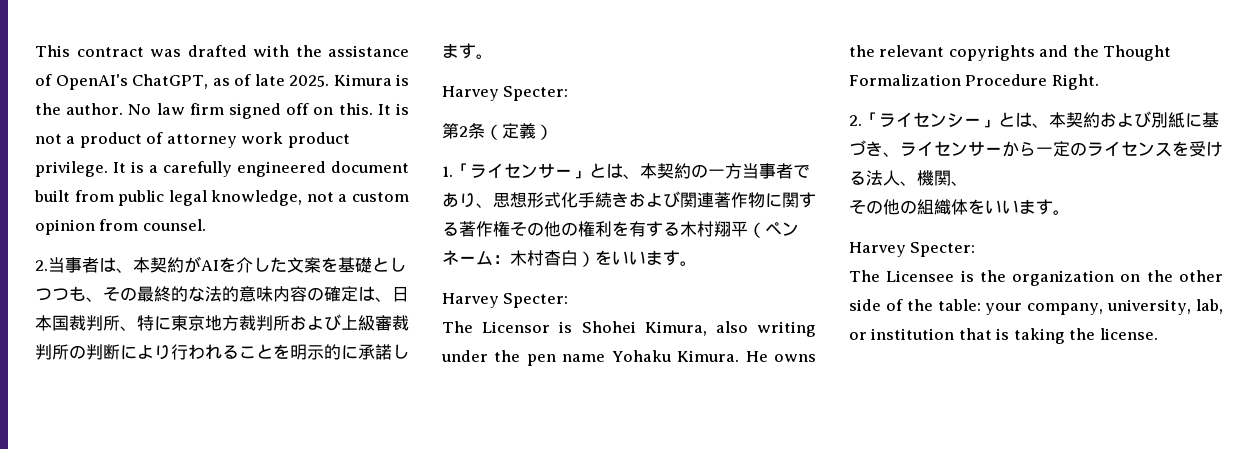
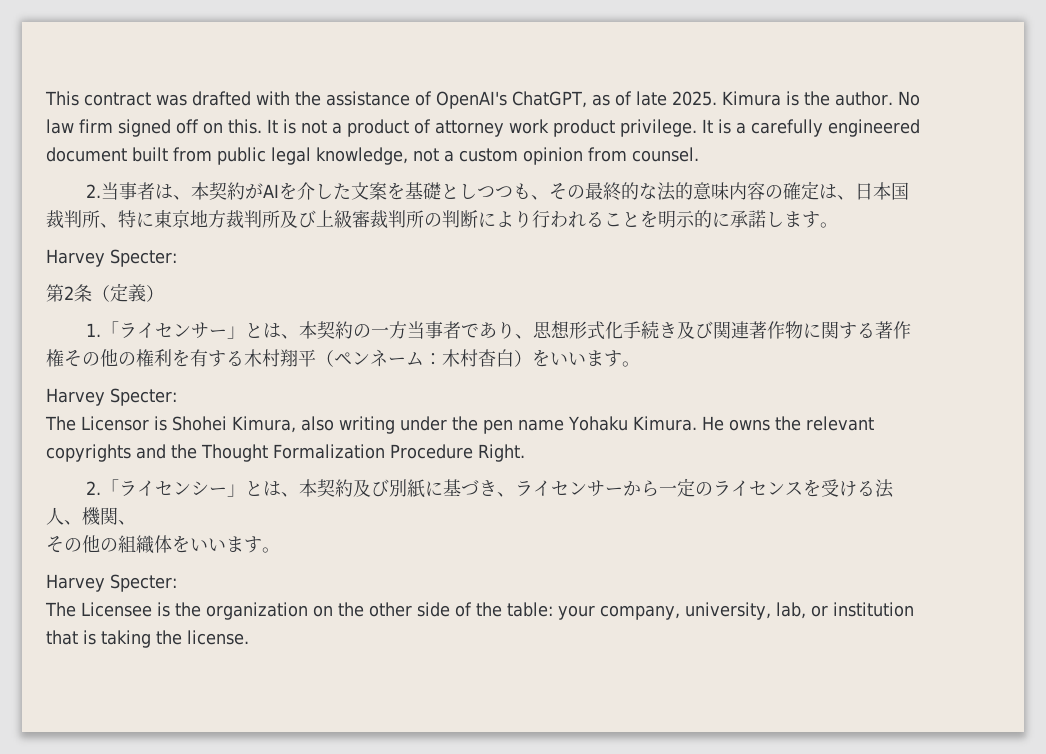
- 2.当事者は、本契約がAIを介した文案を基礎としつつも、その最終的な法的意味内容の確定は、日本国裁判所、特に東京地方裁判所および上級審裁判所の判断により行われることを明示的に承諾します。
+ 2.当事者は、本契約がAIを介した文案を基礎としつつも、その最終的な法的意味内容の確定は、日本国裁判所、特に東京地方裁判所及び上級審裁判所の判断により行われることを明示的に承諾します。
- 1.「ライセンサー」とは、本契約の一方当事者であり、思想形式化手続きおよび関連著作物に関する著作権その他の権利を有する木村翔平（ペンネーム：木村杳白）をいいます。
+ 1.「ライセンサー」とは、本契約の一方当事者であり、思想形式化手続き及び関連著作物に関する著作権その他の権利を有する木村翔平（ペンネーム：木村杳白）をいいます。
- 2.「ライセンシー」とは、本契約および別紙に基づき、ライセンサーから一定のライセンスを受ける法人、機関、
+ 2.「ライセンシー」とは、本契約及び別紙に基づき、ライセンサーから一定のライセンスを受ける法人、機関、

